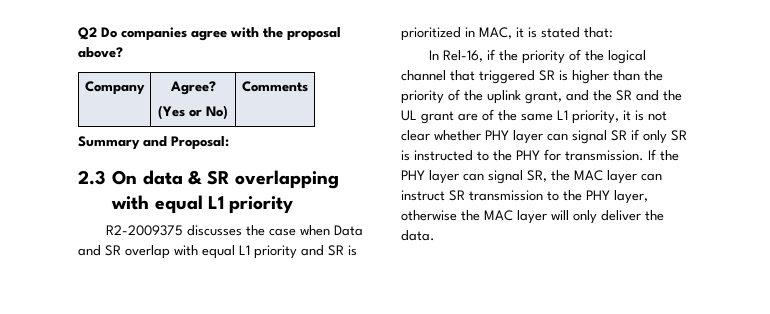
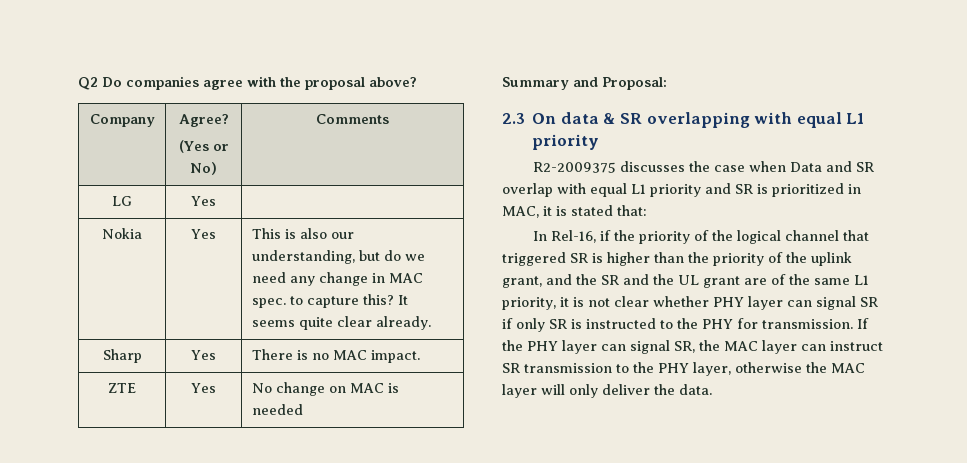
+ LG | Yes |
+ Nokia | Yes | This is also our understanding, but do we need any change in MAC spec. to capture this? It seems quite clear already.
+ Sharp | Yes | There is no MAC impact.
+ ZTE | Yes | No change on MAC is needed

